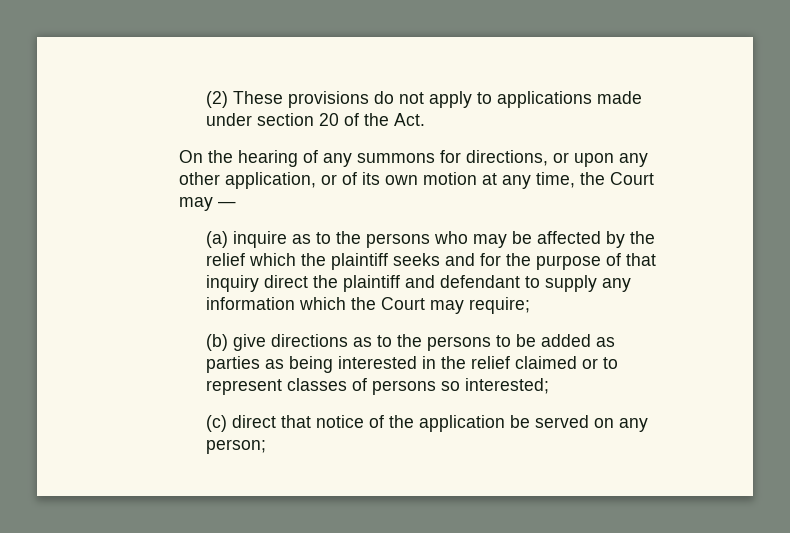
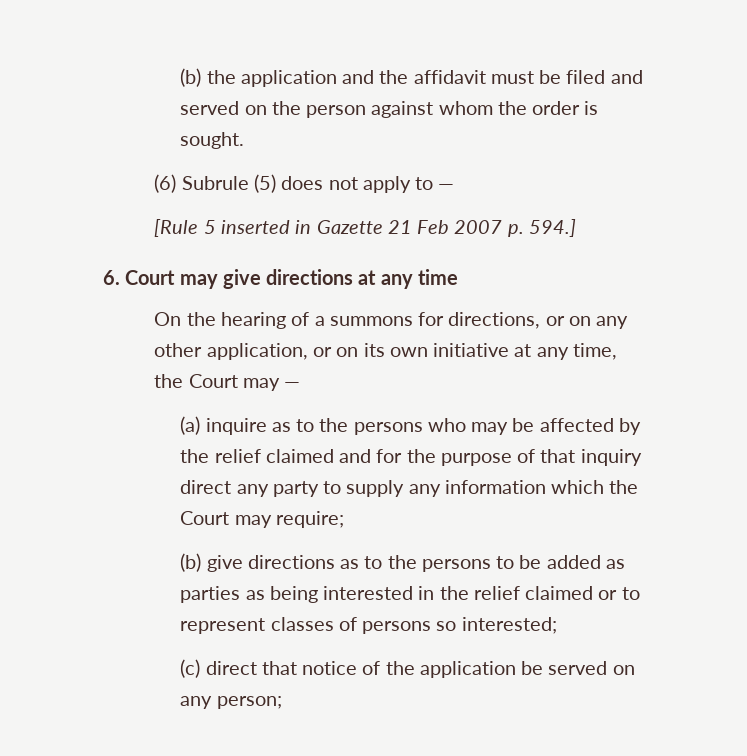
- (2) These provisions do not apply to applications made under section 20 of the Act.
+ (b) the application and the affidavit must be filed and served on the person against whom the order is sought.
+ (6) Subrule (5) does not apply to —
+ [Rule 5 inserted in Gazette 21 Feb 2007 p. 594.]
+ 6. Court may give directions at any time
- On the hearing of any summons for directions, or upon any other application, or of its own motion at any time, the Court may —
+ On the hearing of a summons for directions, or on any other application, or on its own initiative at any time, the Court may —
- (a) inquire as to the persons who may be affected by the relief which the plaintiff seeks and for the purpose of that inquiry direct the plaintiff and defendant to supply any information which the Court may require;
+ (a) inquire as to the persons who may be affected by the relief claimed and for the purpose of that inquiry direct any party to supply any information which the Court may require;

